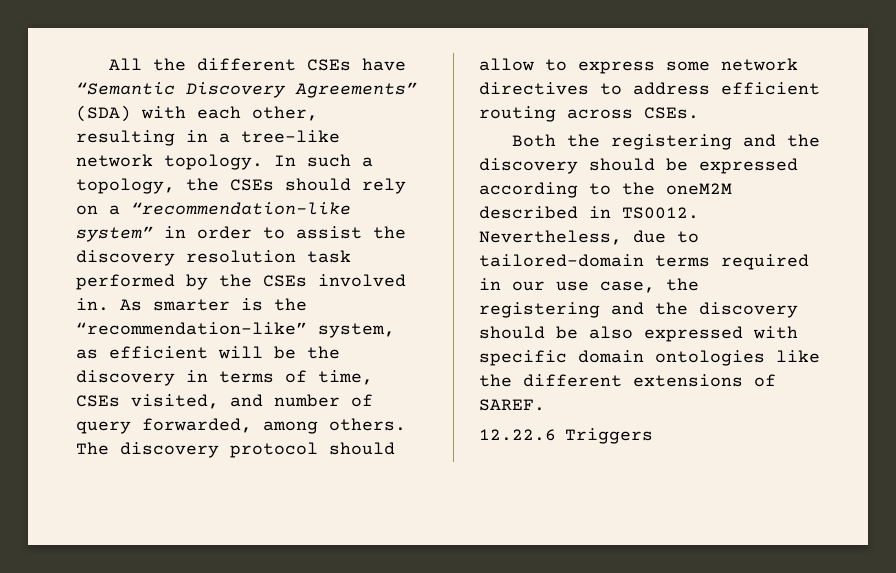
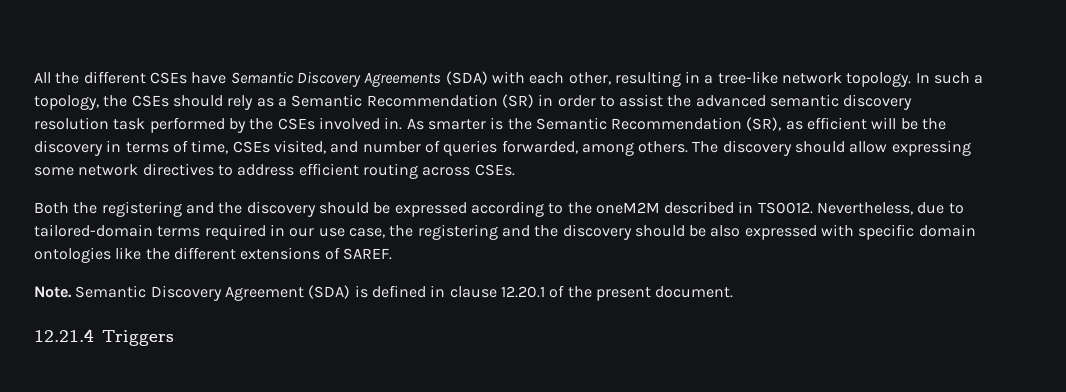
- All the different CSEs have “Semantic Discovery Agreements” (SDA) with each other, resulting in a tree-like network topology.
+ All the different CSEs have Semantic Discovery Agreements (SDA) with each other, resulting in a tree-like network topology.
- In such a topology, the CSEs should rely on a “recommendation-like system” in order to assist the discovery resolution task performed by the CSEs involved in.
+ In such a topology, the CSEs should rely as a Semantic Recommendation (SR) in order to assist the advanced semantic discovery resolution task performed by the CSEs involved in.
- As smarter is the “recommendation-like” system, as efficient will be the discovery in terms of time, CSEs visited, and number of query forwarded, among others.
+ As smarter is the Semantic Recommendation (SR), as efficient will be the discovery in terms of time, CSEs visited, and number of queries forwarded, among others.
- The discovery protocol should allow to express some network directives to address efficient routing across CSEs.
+ The discovery should allow expressing some network directives to address efficient routing across CSEs.
- 12.22.6 Triggers
+ Note. Semantic Discovery Agreement (SDA) is defined in clause 12.20.1 of the present document.
+ 12.21.4 Triggers

